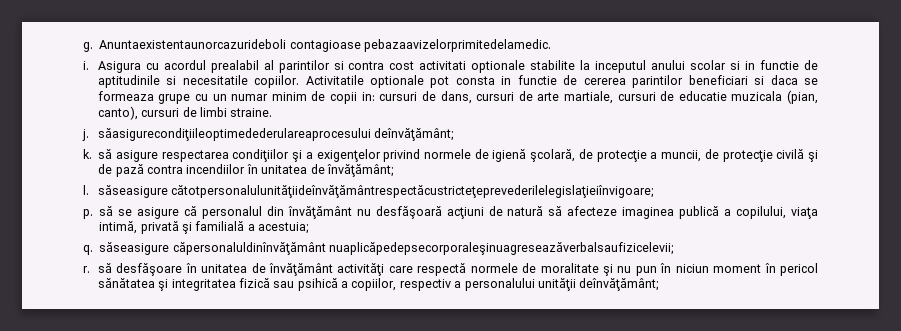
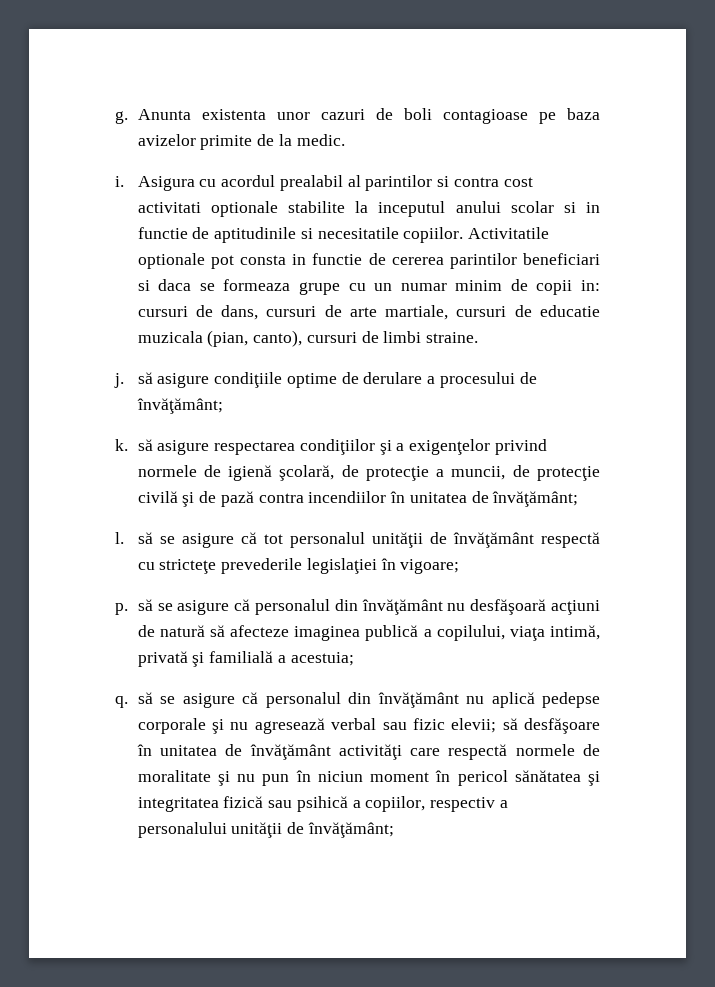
- Anuntaexistentaunorcazurideboli contagioase pebazaavizelorprimitedelamedic.
+ Anunta existenta unor cazuri de boli contagioase pe baza avizelor primite de la medic.
- j. săasigurecondiţiileoptimedederulareaprocesului deînvăţământ;
+ j. să asigure condiţiile optime de derulare a procesului de învăţământ;
- l. săseasigure cătotpersonalulunităţiideînvăţământrespectăcustricteţeprevederilelegislaţieiînvigoare;
+ l. să se asigure că tot personalul unităţii de învăţământ respectă cu stricteţe prevederile legislaţiei în vigoare;
- q. săseasigure căpersonaluldinînvăţământ nuaplicăpedepsecorporaleşinuagreseazăverbalsaufizicelevii;
- r. să desfăşoare în unitatea de învăţământ activităţi care respectă normele de moralitate şi nu pun în niciun moment în pericol sănătatea şi integritatea fizică sau psihică a copiilor, respectiv a personalului unităţii deînvăţământ;
+ q. să se asigure că personalul din învăţământ nu aplică pedepse corporale şi nu agresează verbal sau fizic elevii; să desfăşoare în unitatea de învăţământ activităţi care respectă normele de moralitate şi nu pun în niciun moment în pericol sănătatea şi integritatea fizică sau psihică a copiilor, respectiv a personalului unităţii de învăţământ;

